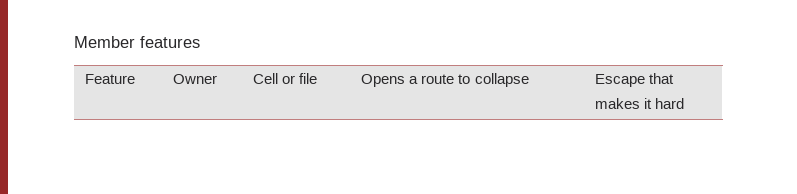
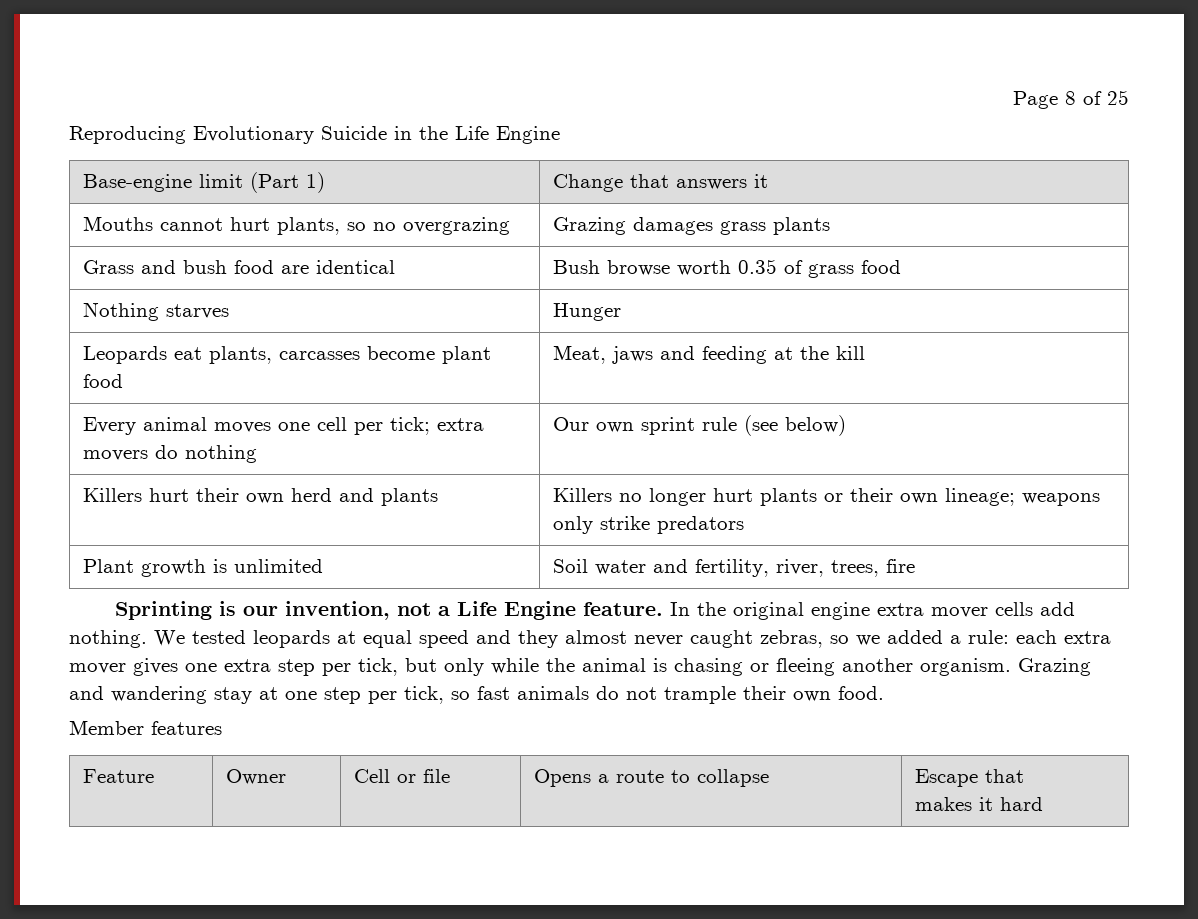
+ Page 8 of 25
+ Reproducing Evolutionary Suicide in the Life Engine
+ Base-engine limit (Part 1) | Change that answers it
+ Mouths cannot hurt plants, so no overgrazing | Grazing damages grass plants
+ Grass and bush food are identical | Bush browse worth 0.35 of grass food
+ Nothing starves | Hunger
+ Leopards eat plants, carcasses become plant food | Meat, jaws and feeding at the kill
+ Every animal moves one cell per tick; extra movers do nothing | Our own sprint rule (see below)
+ Killers hurt their own herd and plants | Killers no longer hurt plants or their own lineage; weapons only strike predators
+ Plant growth is unlimited | Soil water and fertility, river, trees, fire
+ Sprinting is our invention, not a Life Engine feature. In the original engine extra mover cells add nothing. We tested leopards at equal speed and they almost never caught zebras, so we added a rule: each extra mover gives one extra step per tick, but only while the animal is chasing or fleeing another organism. Grazing and wandering stay at one step per tick, so fast animals do not trample their own food.

